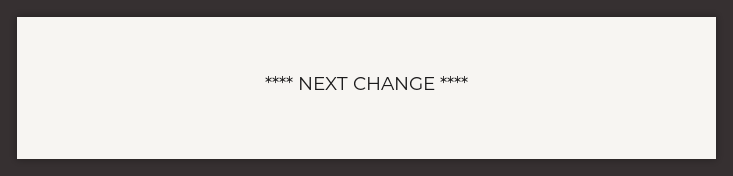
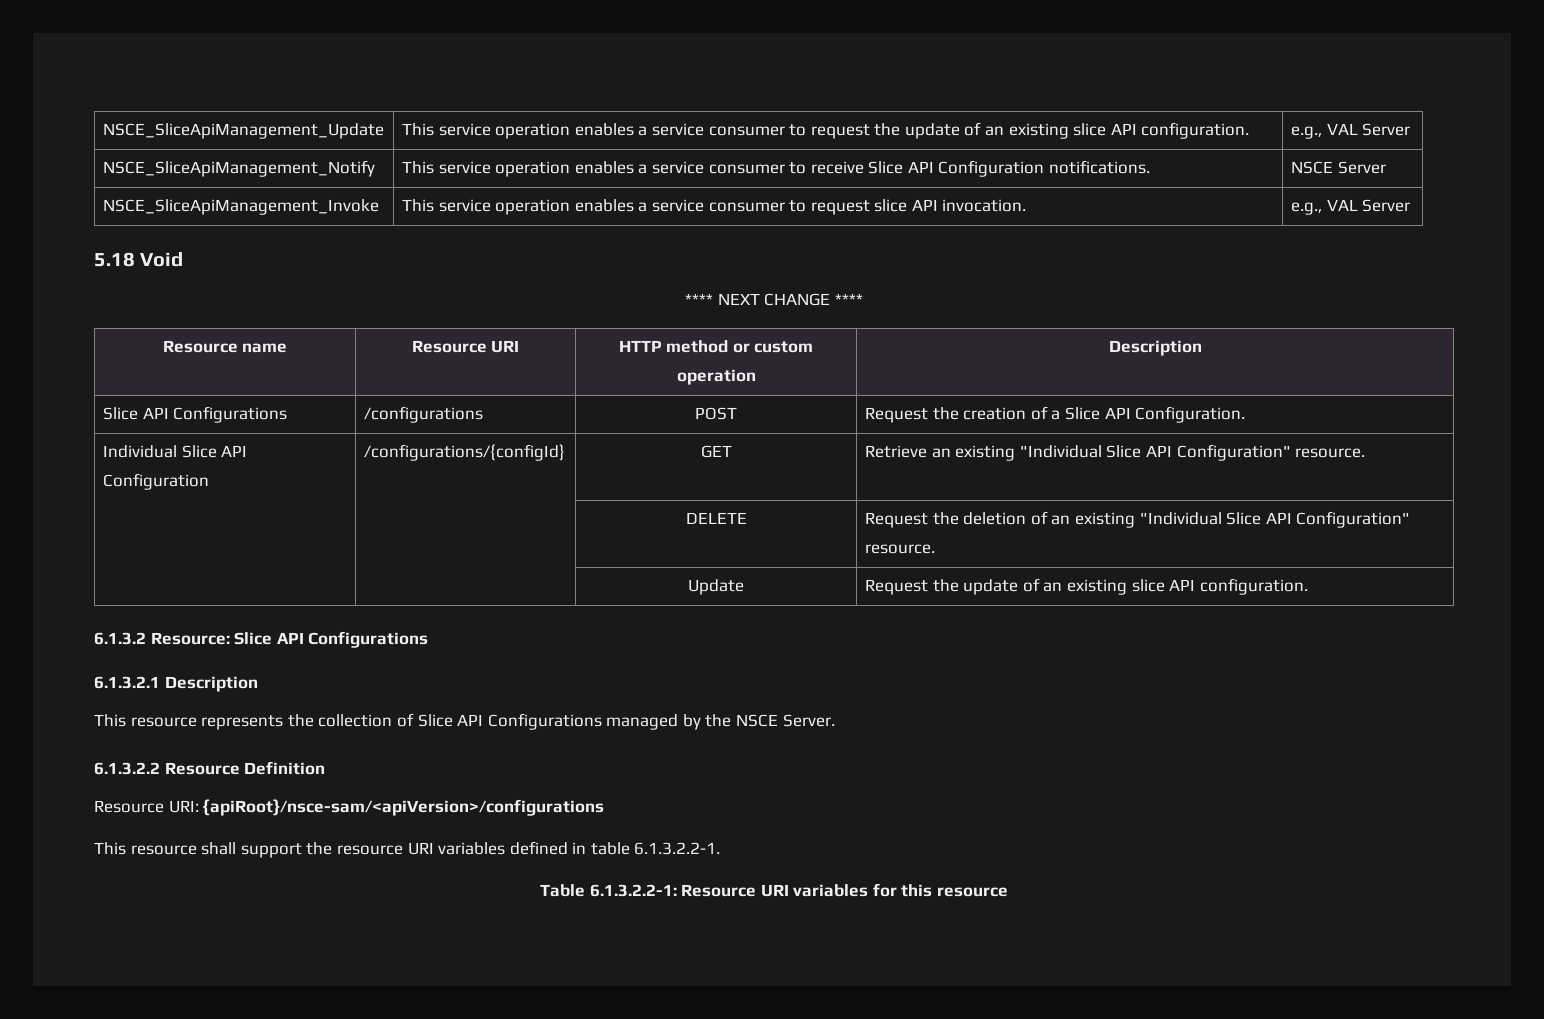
+ NSCE_SliceApiManagement_Update | This service operation enables a service consumer to request the update of an existing slice API configuration. | e.g., VAL Server
+ NSCE_SliceApiManagement_Notify | This service operation enables a service consumer to receive Slice API Configuration notifications. | NSCE Server
+ NSCE_SliceApiManagement_Invoke | This service operation enables a service consumer to request slice API invocation. | e.g., VAL Server
+ 5.18 Void
  **** NEXT CHANGE ****
+ Resource name | Resource URI | HTTP method or custom operation | Description
+ Slice API Configurations | /configurations | POST | Request the creation of a Slice API Configuration.
+ Individual Slice API Configuration | /configurations/{configId} | GET | Retrieve an existing "Individual Slice API Configuration" resource.
+ | | DELETE | Request the deletion of an existing "Individual Slice API Configuration" resource.
+ | | Update | Request the update of an existing slice API configuration.
+ 6.1.3.2 Resource: Slice API Configurations
+ 6.1.3.2.1 Description
+ This resource represents the collection of Slice API Configurations managed by the NSCE Server.
+ 6.1.3.2.2 Resource Definition
+ Resource URI: {apiRoot}/nsce-sam/<apiVersion>/configurations
+ This resource shall support the resource URI variables defined in table 6.1.3.2.2-1.
+ Table 6.1.3.2.2-1: Resource URI variables for this resource

